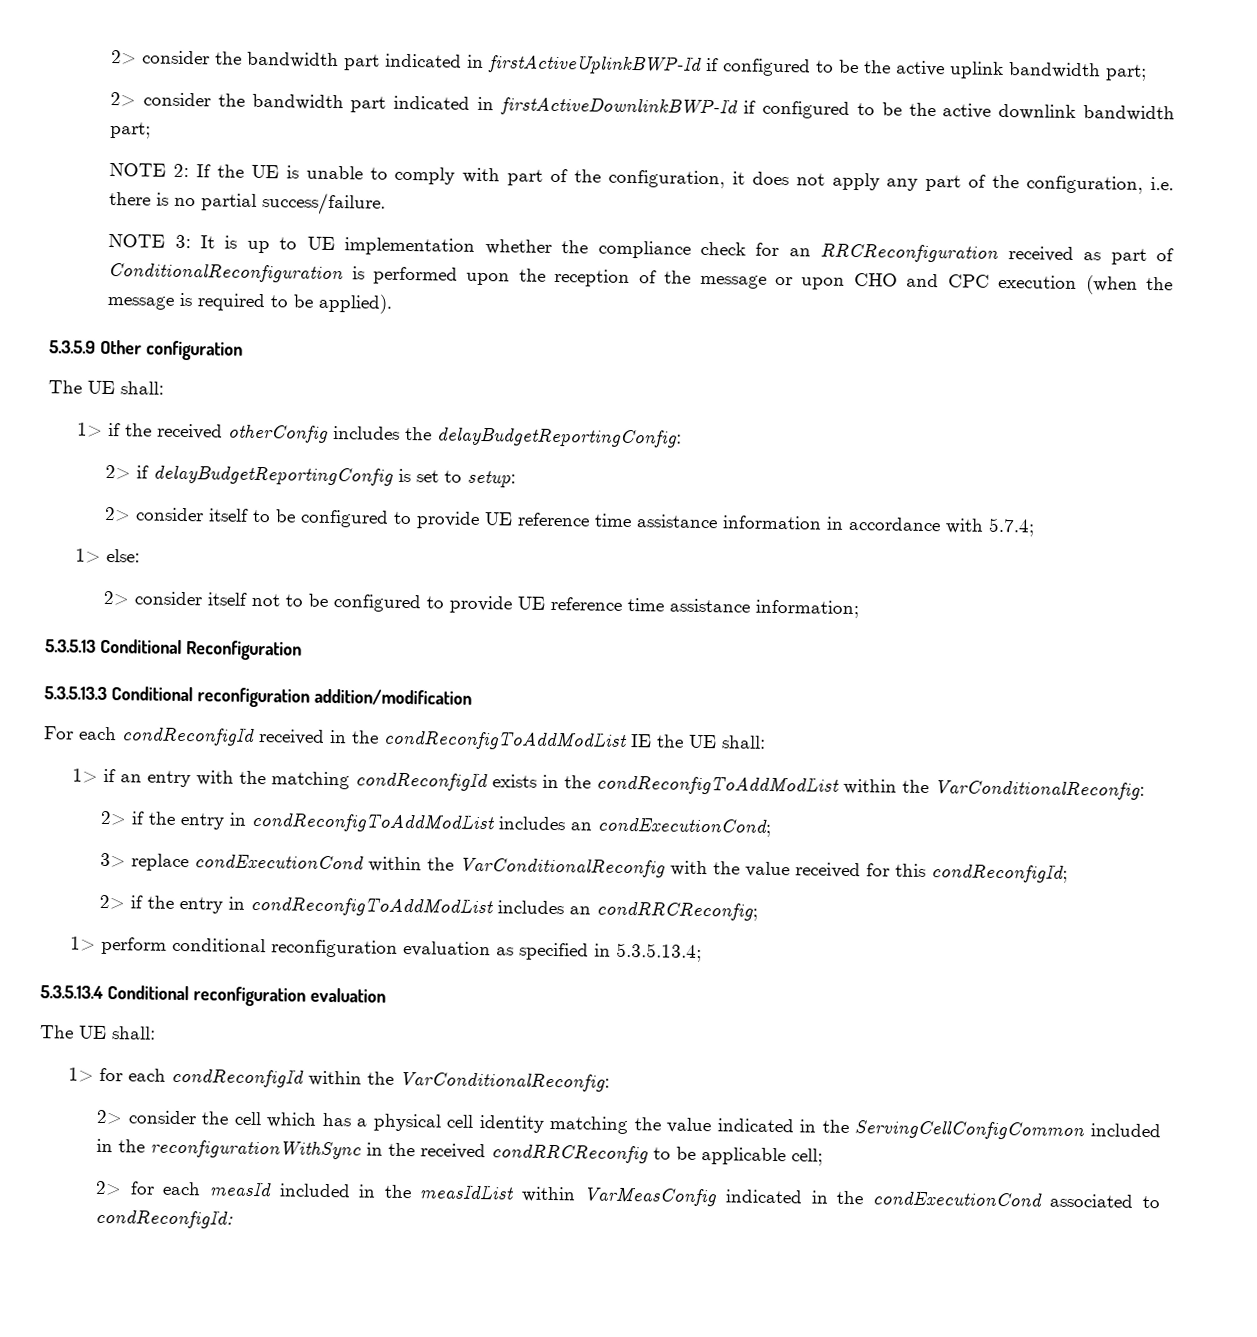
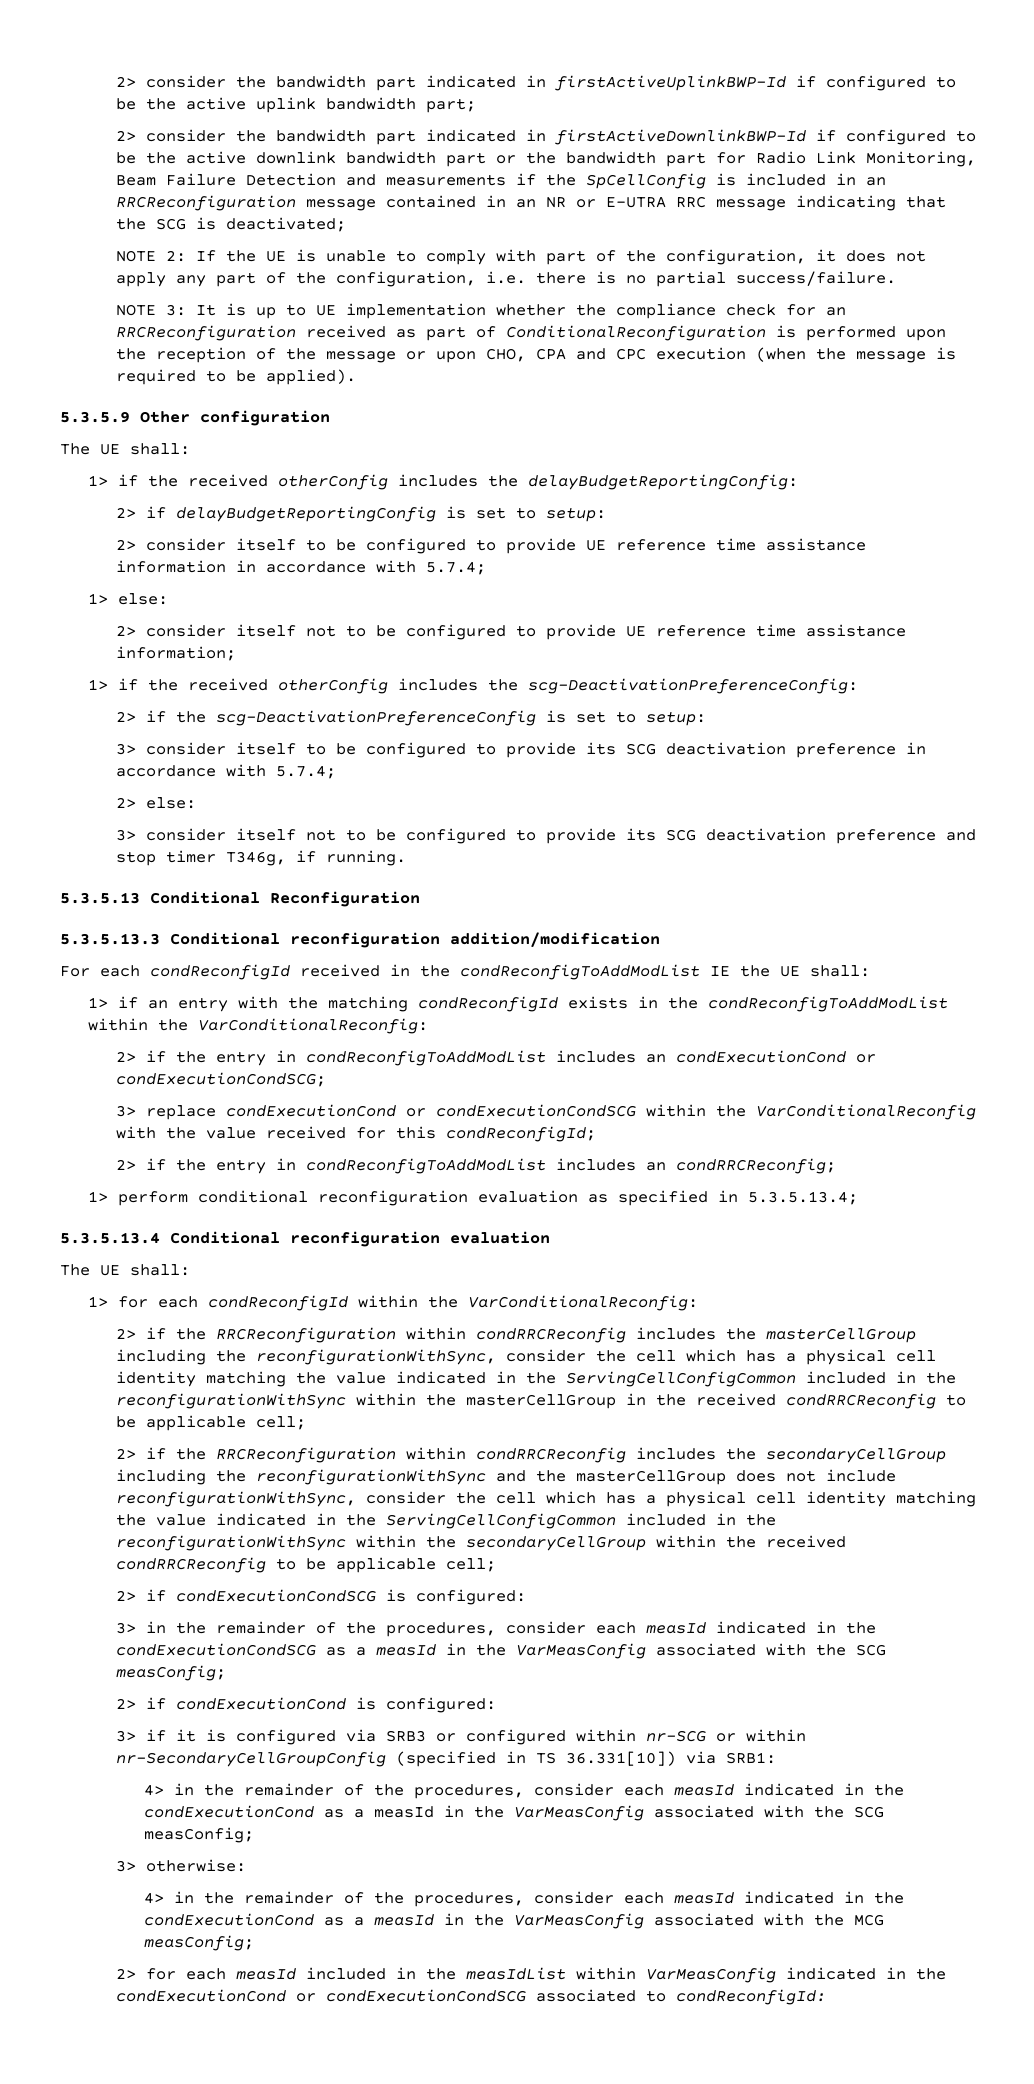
- 2> consider the bandwidth part indicated in firstActiveDownlinkBWP-Id if configured to be the active downlink bandwidth part;
+ 2> consider the bandwidth part indicated in firstActiveDownlinkBWP-Id if configured to be the active downlink bandwidth part or the bandwidth part for Radio Link Monitoring, Beam Failure Detection and measurements if the SpCellConfig is included in an RRCReconfiguration message contained in an NR or E-UTRA RRC message indicating that the SCG is deactivated;
- NOTE 3: It is up to UE implementation whether the compliance check for an RRCReconfiguration received as part of ConditionalReconfiguration is performed upon the reception of the message or upon CHO and CPC execution (when the message is required to be applied).
+ NOTE 3: It is up to UE implementation whether the compliance check for an RRCReconfiguration received as part of ConditionalReconfiguration is performed upon the reception of the message or upon CHO, CPA and CPC execution (when the message is required to be applied).
+ 1> if the received otherConfig includes the scg-DeactivationPreferenceConfig:
+ 2> if the scg-DeactivationPreferenceConfig is set to setup:
+ 3> consider itself to be configured to provide its SCG deactivation preference in accordance with 5.7.4;
+ 2> else:
+ 3> consider itself not to be configured to provide its SCG deactivation preference and stop timer T346g, if running.
- 2> if the entry in condReconfigToAddModList includes an condExecutionCond;
+ 2> if the entry in condReconfigToAddModList includes an condExecutionCond or condExecutionCondSCG;
- 3> replace condExecutionCond within the VarConditionalReconfig with the value received for this condReconfigId;
+ 3> replace condExecutionCond or condExecutionCondSCG within the VarConditionalReconfig with the value received for this condReconfigId;
- 2> consider the cell which has a physical cell identity matching the value indicated in the ServingCellConfigCommon included in the reconfigurationWithSync in the received condRRCReconfig to be applicable cell;
+ 2> if the RRCReconfiguration within condRRCReconfig includes the masterCellGroup including the reconfigurationWithSync, consider the cell which has a physical cell identity matching the value indicated in the ServingCellConfigCommon included in the reconfigurationWithSync within the masterCellGroup in the received condRRCReconfig to be applicable cell;
+ 2> if the RRCReconfiguration within condRRCReconfig includes the secondaryCellGroup including the reconfigurationWithSync and the masterCellGroup does not include reconfigurationWithSync, consider the cell which has a physical cell identity matching the value indicated in the ServingCellConfigCommon included in the reconfigurationWithSync within the secondaryCellGroup within the received condRRCReconfig to be applicable cell;
+ 2> if condExecutionCondSCG is configured:
+ 3> in the remainder of the procedures, consider each measId indicated in the condExecutionCondSCG as a measId in the VarMeasConfig associated with the SCG measConfig;
+ 2> if condExecutionCond is configured:
+ 3> if it is configured via SRB3 or configured within nr-SCG or within nr-SecondaryCellGroupConfig (specified in TS 36.331[10]) via SRB1:
+ 4> in the remainder of the procedures, consider each measId indicated in the condExecutionCond as a measId in the VarMeasConfig associated with the SCG measConfig;
+ 3> otherwise:
+ 4> in the remainder of the procedures, consider each measId indicated in the condExecutionCond as a measId in the VarMeasConfig associated with the MCG measConfig;
- 2> for each measId included in the measIdList within VarMeasConfig indicated in the condExecutionCond associated to condReconfigId:
+ 2> for each measId included in the measIdList within VarMeasConfig indicated in the condExecutionCond or condExecutionCondSCG associated to condReconfigId:

